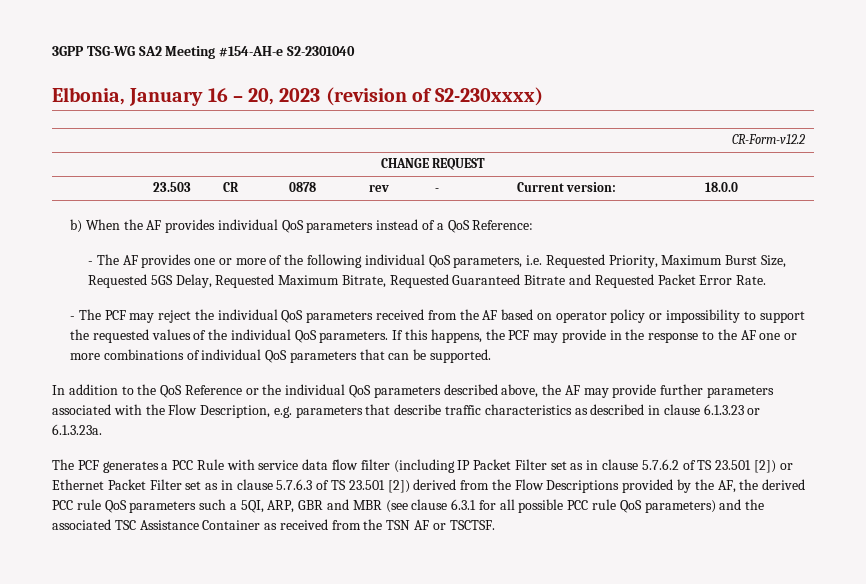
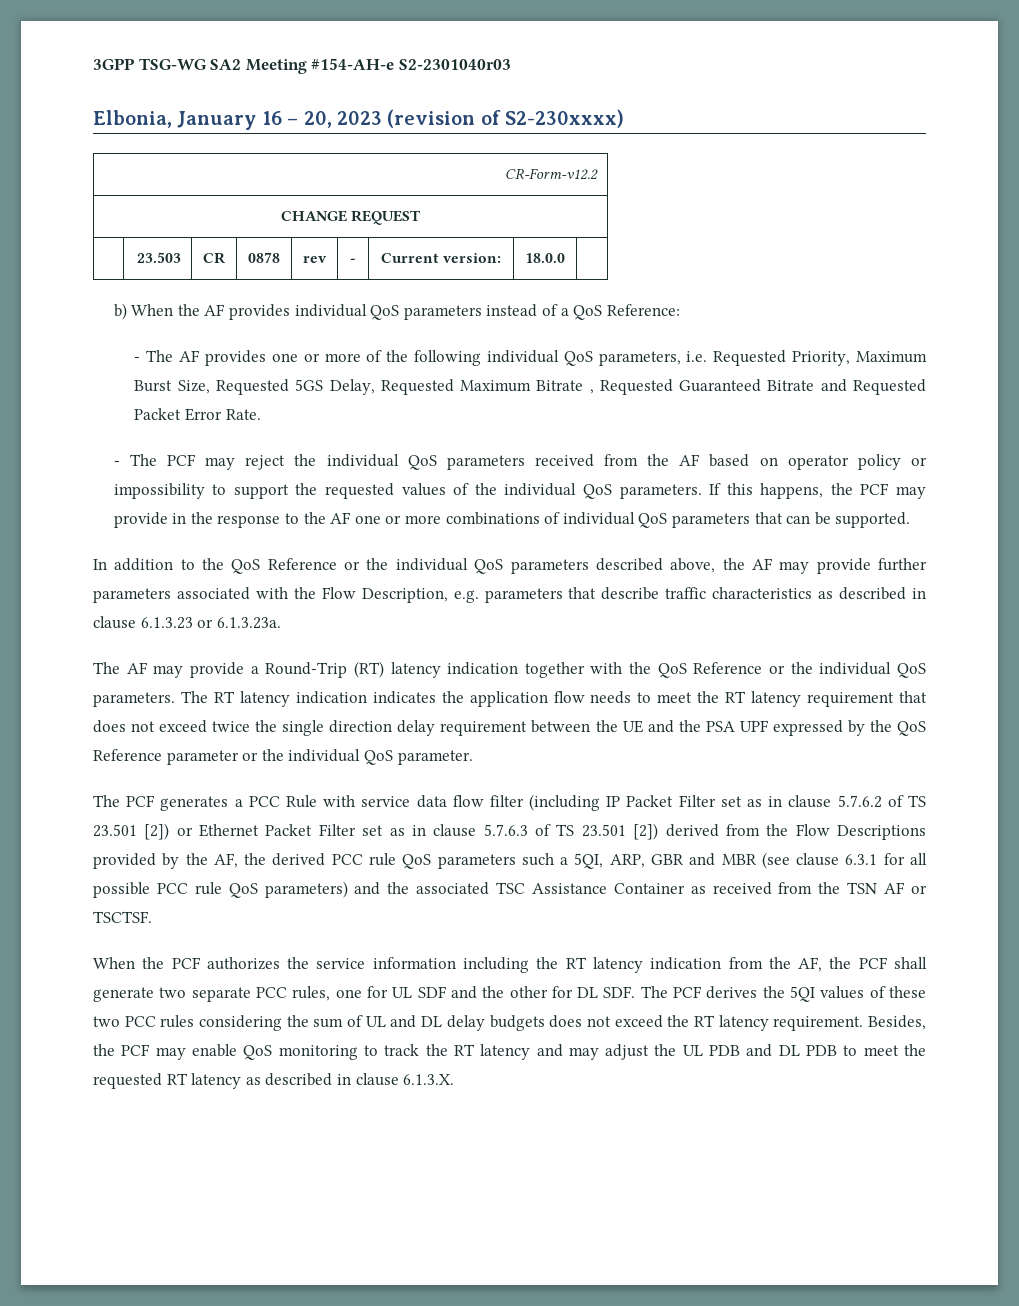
- 3GPP TSG-WG SA2 Meeting #154-AH-e S2-2301040
+ 3GPP TSG-WG SA2 Meeting #154-AH-e S2-2301040r03
- - The AF provides one or more of the following individual QoS parameters, i.e. Requested Priority, Maximum Burst Size, Requested 5GS Delay, Requested Maximum Bitrate, Requested Guaranteed Bitrate and Requested Packet Error Rate.
+ - The AF provides one or more of the following individual QoS parameters, i.e. Requested Priority, Maximum Burst Size, Requested 5GS Delay, Requested Maximum Bitrate , Requested Guaranteed Bitrate and Requested Packet Error Rate.
+ The AF may provide a Round-Trip (RT) latency indication together with the QoS Reference or the individual QoS parameters. The RT latency indication indicates the application flow needs to meet the RT latency requirement that does not exceed twice the single direction delay requirement between the UE and the PSA UPF expressed by the QoS Reference parameter or the individual QoS parameter.
+ When the PCF authorizes the service information including the RT latency indication from the AF, the PCF shall generate two separate PCC rules, one for UL SDF and the other for DL SDF. The PCF derives the 5QI values of these two PCC rules considering the sum of UL and DL delay budgets does not exceed the RT latency requirement. Besides, the PCF may enable QoS monitoring to track the RT latency and may adjust the UL PDB and DL PDB to meet the requested RT latency as described in clause 6.1.3.X.

